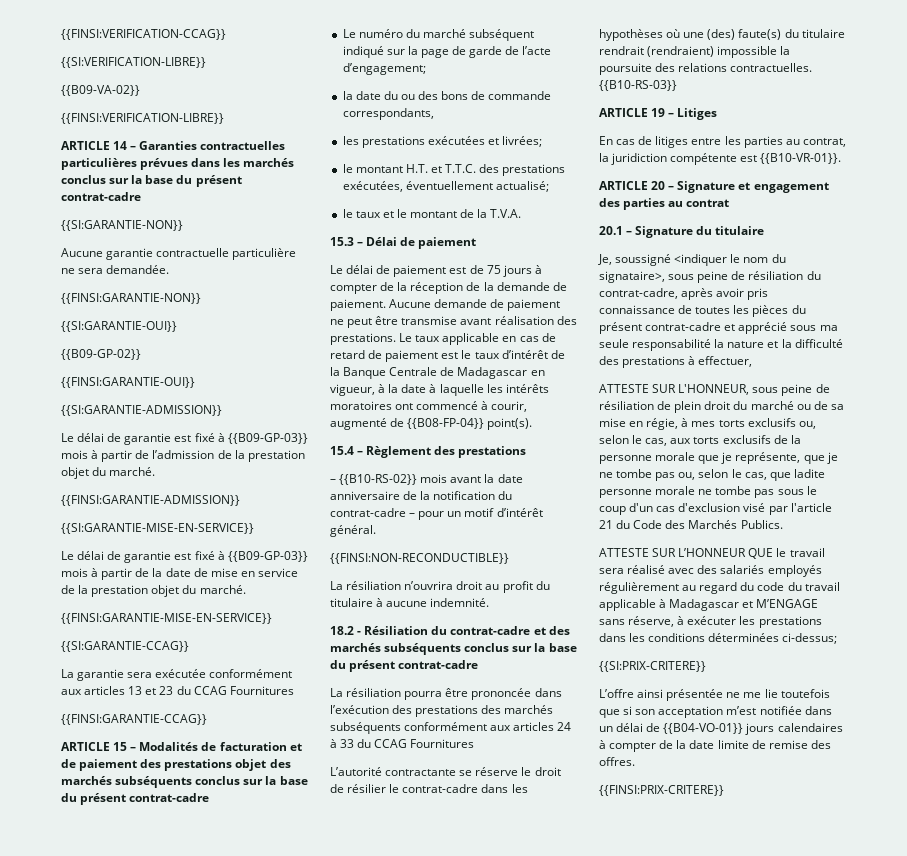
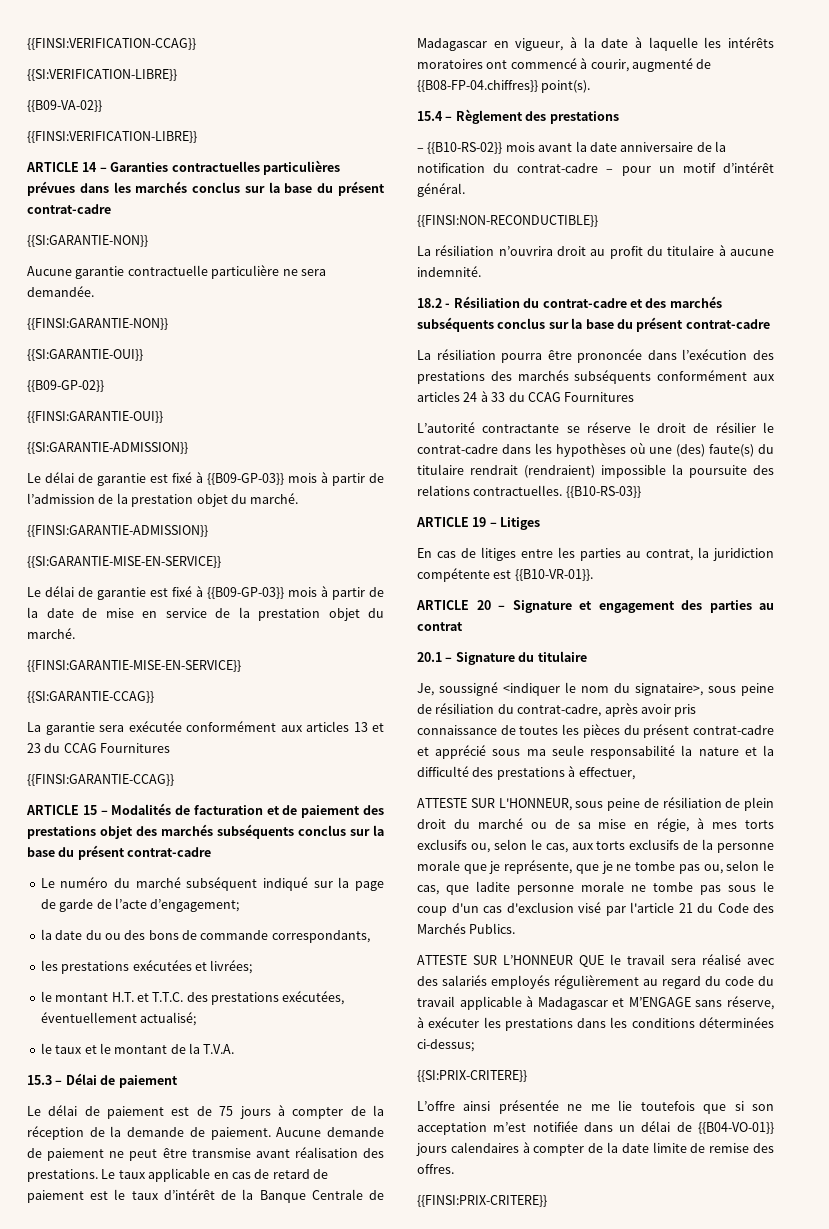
- Le taux applicable en cas de retard de paiement est le taux d’intérêt de la Banque Centrale de Madagascar en vigueur, à la date à laquelle les intérêts moratoires ont commencé à courir, augmenté de {{B08-FP-04}} point(s).
+ Le taux applicable en cas de retard de paiement est le taux d’intérêt de la Banque Centrale de Madagascar en vigueur, à la date à laquelle les intérêts moratoires ont commencé à courir, augmenté de {{B08-FP-04.chiffres}} point(s).

